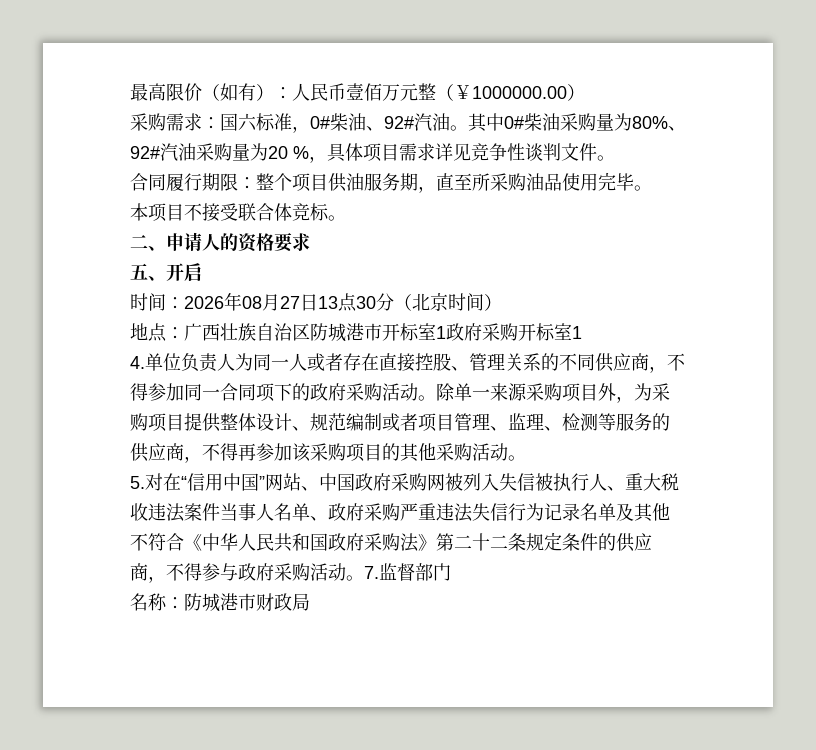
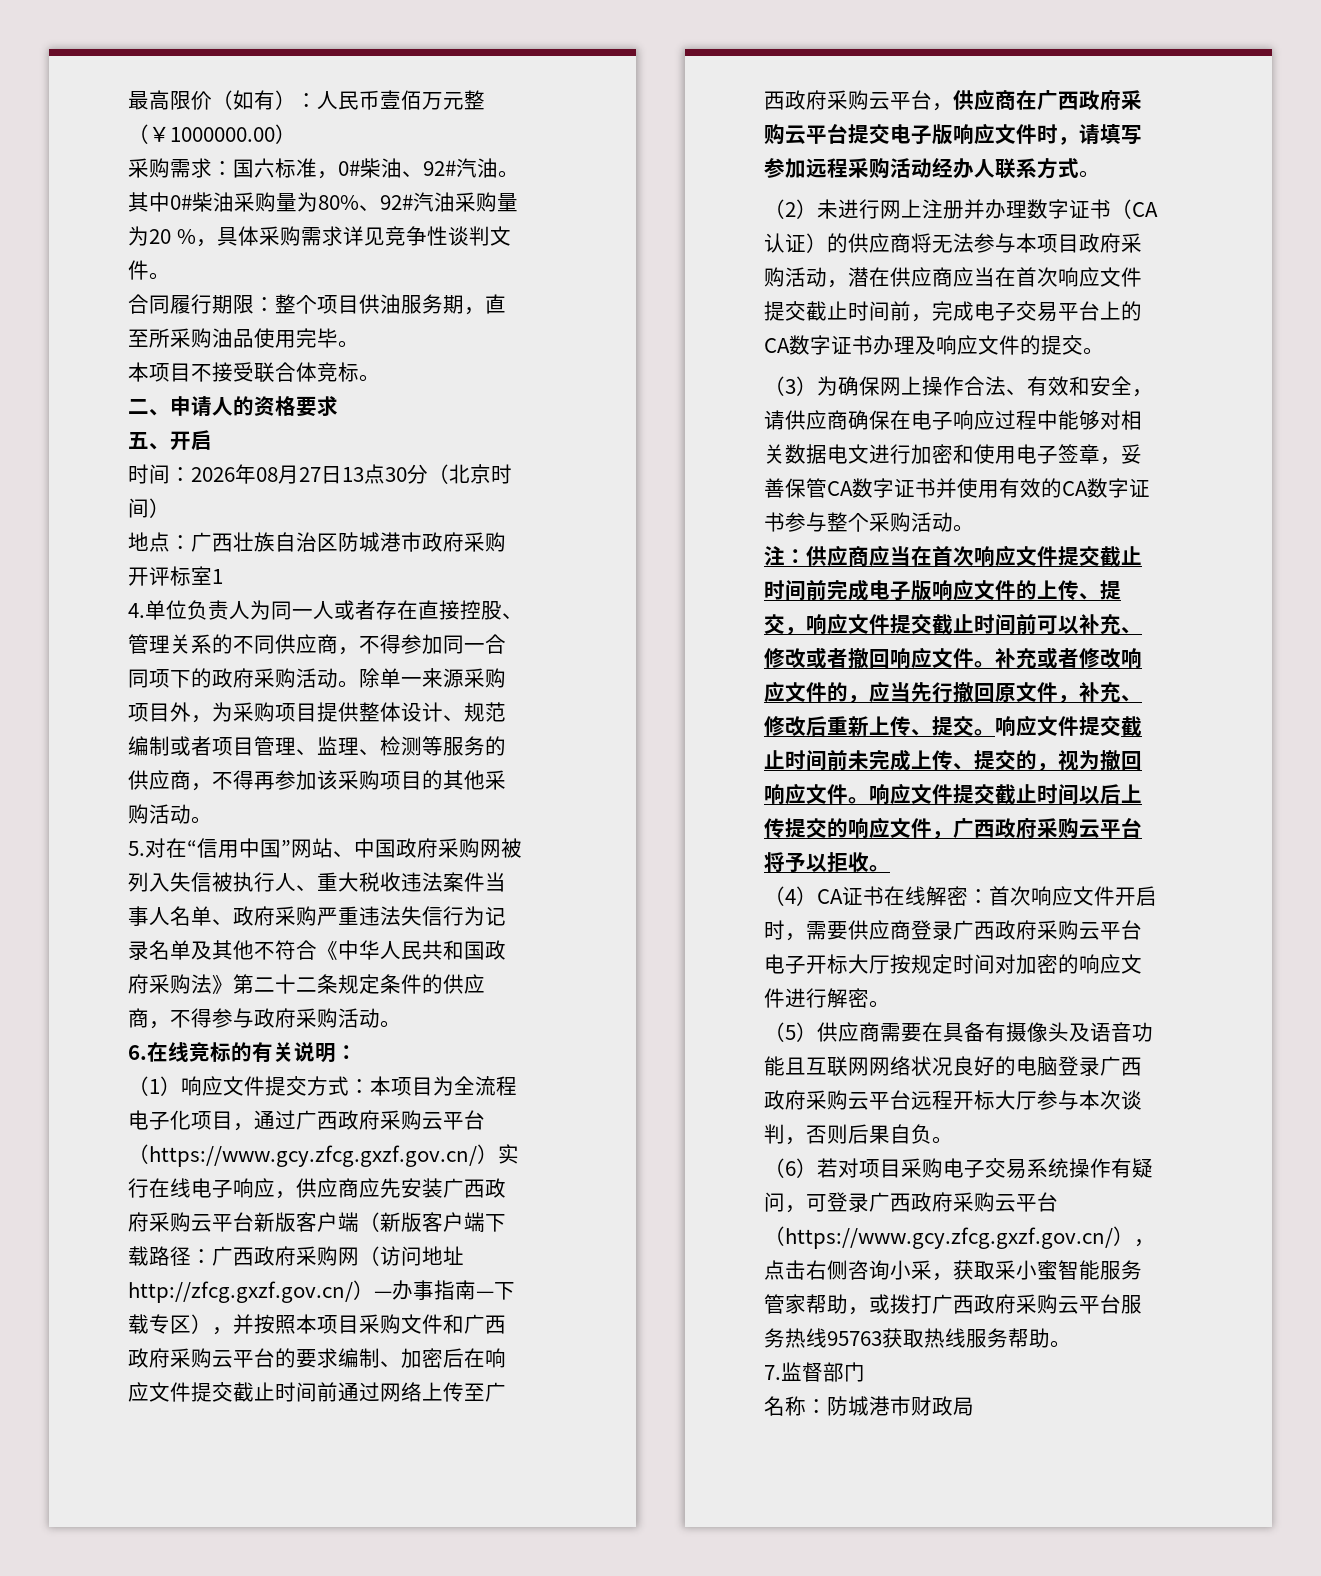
- 其中0#柴油采购量为80%、92#汽油采购量为20 %，具体项目需求详见竞争性谈判文件。
+ 其中0#柴油采购量为80%、92#汽油采购量为20 %，具体采购需求详见竞争性谈判文件。
- 地点：广西壮族自治区防城港市开标室1政府采购开标室1
+ 地点：广西壮族自治区防城港市政府采购开评标室1
- 5.对在“信用中国”网站、中国政府采购网被列入失信被执行人、重大税收违法案件当事人名单、政府采购严重违法失信行为记录名单及其他不符合《中华人民共和国政府采购法》第二十二条规定条件的供应商，不得参与政府采购活动。7.监督部门
+ 5.对在“信用中国”网站、中国政府采购网被列入失信被执行人、重大税收违法案件当事人名单、政府采购严重违法失信行为记录名单及其他不符合《中华人民共和国政府采购法》第二十二条规定条件的供应商，不得参与政府采购活动。
+ 6.在线竞标的有关说明：
+ （1）响应文件提交方式：本项目为全流程电子化项目，通过广西政府采购云平台（https://www.gcy.zfcg.gxzf.gov.cn/）实行在线电子响应，供应商应先安装广西政府采购云平台新版客户端（新版客户端下载路径：广西政府采购网（访问地址http://zfcg.gxzf.gov.cn/）—办事指南—下载专区），并按照本项目采购文件和广西政府采购云平台的要求编制、加密后在响应文件提交截止时间前通过网络上传至广西政府采购云平台，供应商在广西政府采购云平台提交电子版响应文件时，请填写参加远程采购活动经办人联系方式。
+ （2）未进行网上注册并办理数字证书（CA认证）的供应商将无法参与本项目政府采购活动，潜在供应商应当在首次响应文件提交截止时间前，完成电子交易平台上的CA数字证书办理及响应文件的提交。
+ （3）为确保网上操作合法、有效和安全，请供应商确保在电子响应过程中能够对相关数据电文进行加密和使用电子签章，妥善保管CA数字证书并使用有效的CA数字证书参与整个采购活动。
+ 注：供应商应当在首次响应文件提交截止时间前完成电子版响应文件的上传、提交，响应文件提交截止时间前可以补充、修改或者撤回响应文件。补充或者修改响应文件的，应当先行撤回原文件，补充、修改后重新上传、提交。响应文件提交截止时间前未完成上传、提交的，视为撤回响应文件。响应文件提交截止时间以后上传提交的响应文件，广西政府采购云平台将予以拒收。
+ （4）CA证书在线解密：首次响应文件开启时，需要供应商登录广西政府采购云平台电子开标大厅按规定时间对加密的响应文件进行解密。
+ （5）供应商需要在具备有摄像头及语音功能且互联网网络状况良好的电脑登录广西政府采购云平台远程开标大厅参与本次谈判，否则后果自负。
+ （6）若对项目采购电子交易系统操作有疑问，可登录广西政府采购云平台（https://www.gcy.zfcg.gxzf.gov.cn/），点击右侧咨询小采，获取采小蜜智能服务管家帮助，或拨打广西政府采购云平台服务热线95763获取热线服务帮助。
+ 7.监督部门

